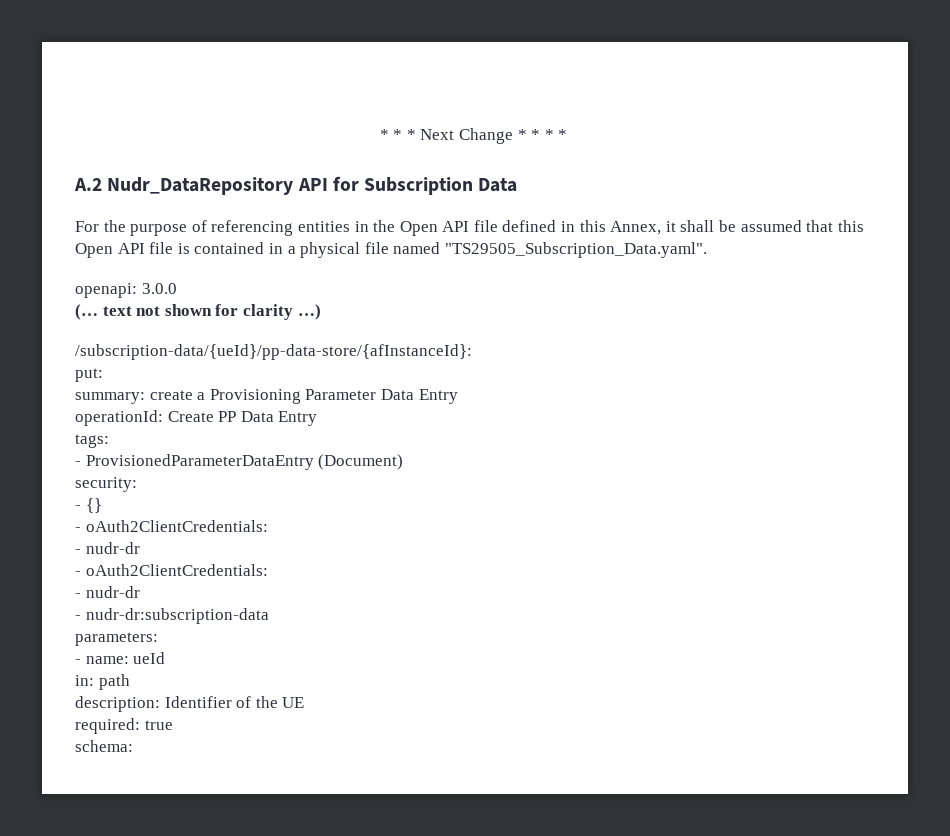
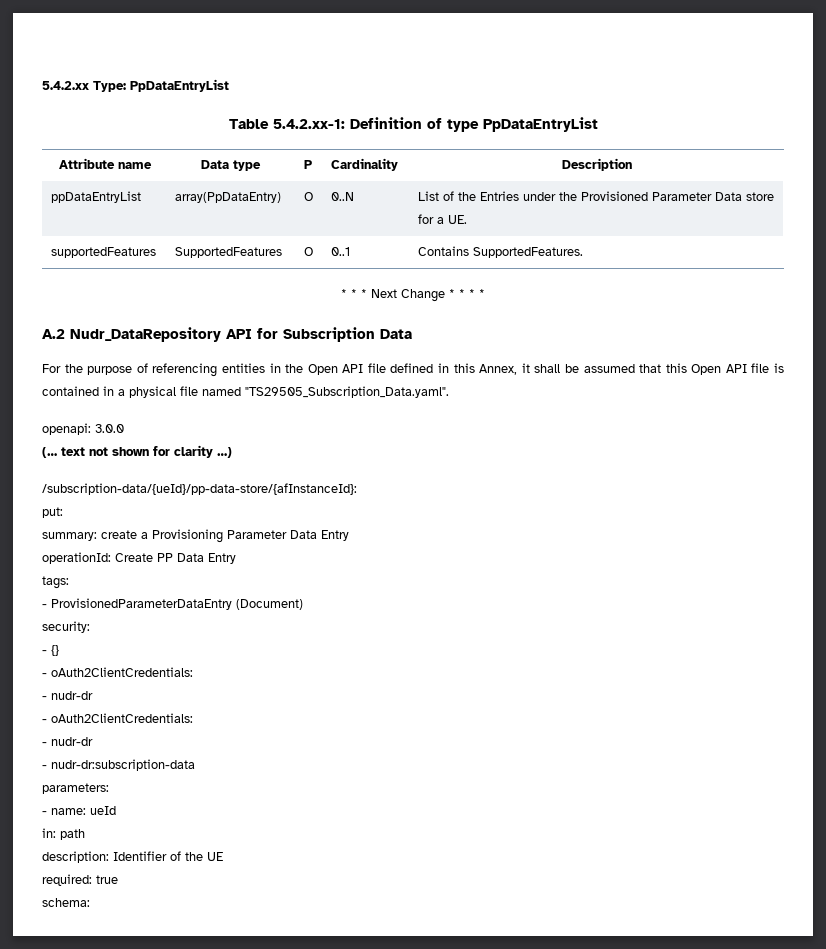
+ 5.4.2.xx Type: PpDataEntryList
+ Table 5.4.2.xx-1: Definition of type PpDataEntryList
+ Attribute name | Data type | P | Cardinality | Description
+ ppDataEntryList | array(PpDataEntry) | O | 0..N | List of the Entries under the Provisioned Parameter Data store for a UE.
+ supportedFeatures | SupportedFeatures | O | 0..1 | Contains SupportedFeatures.

